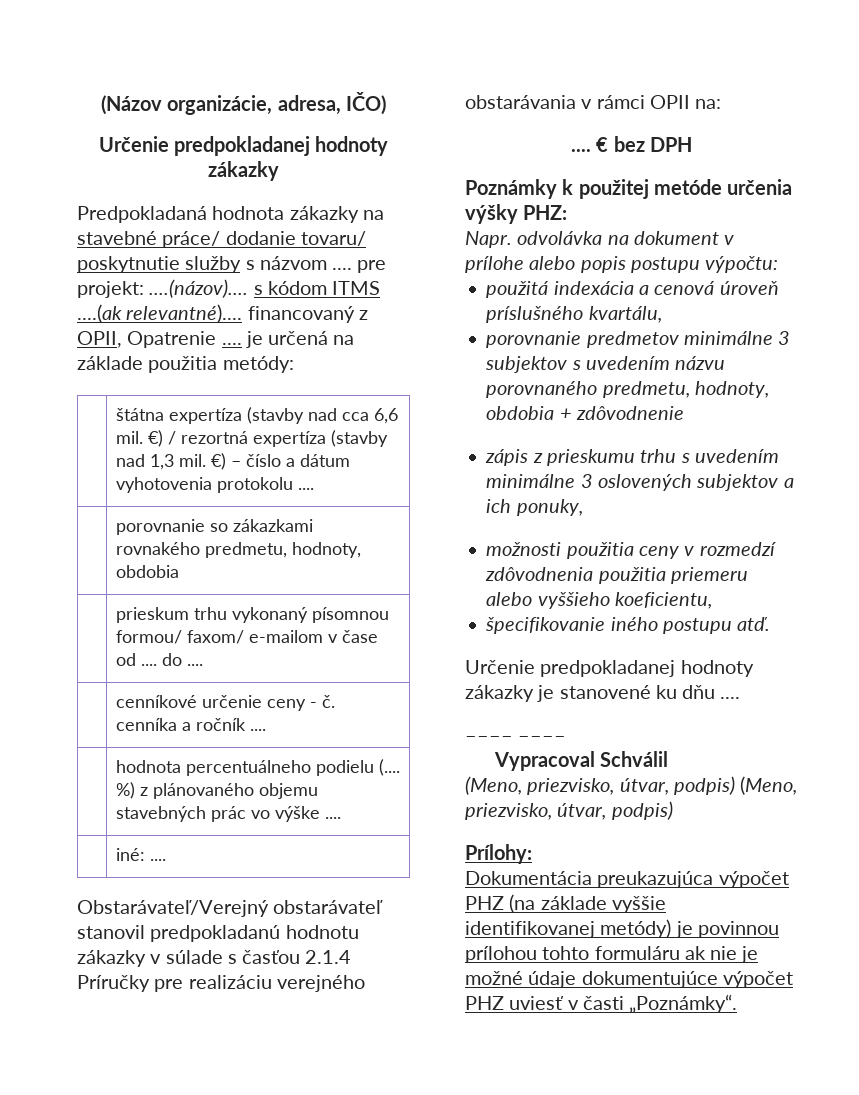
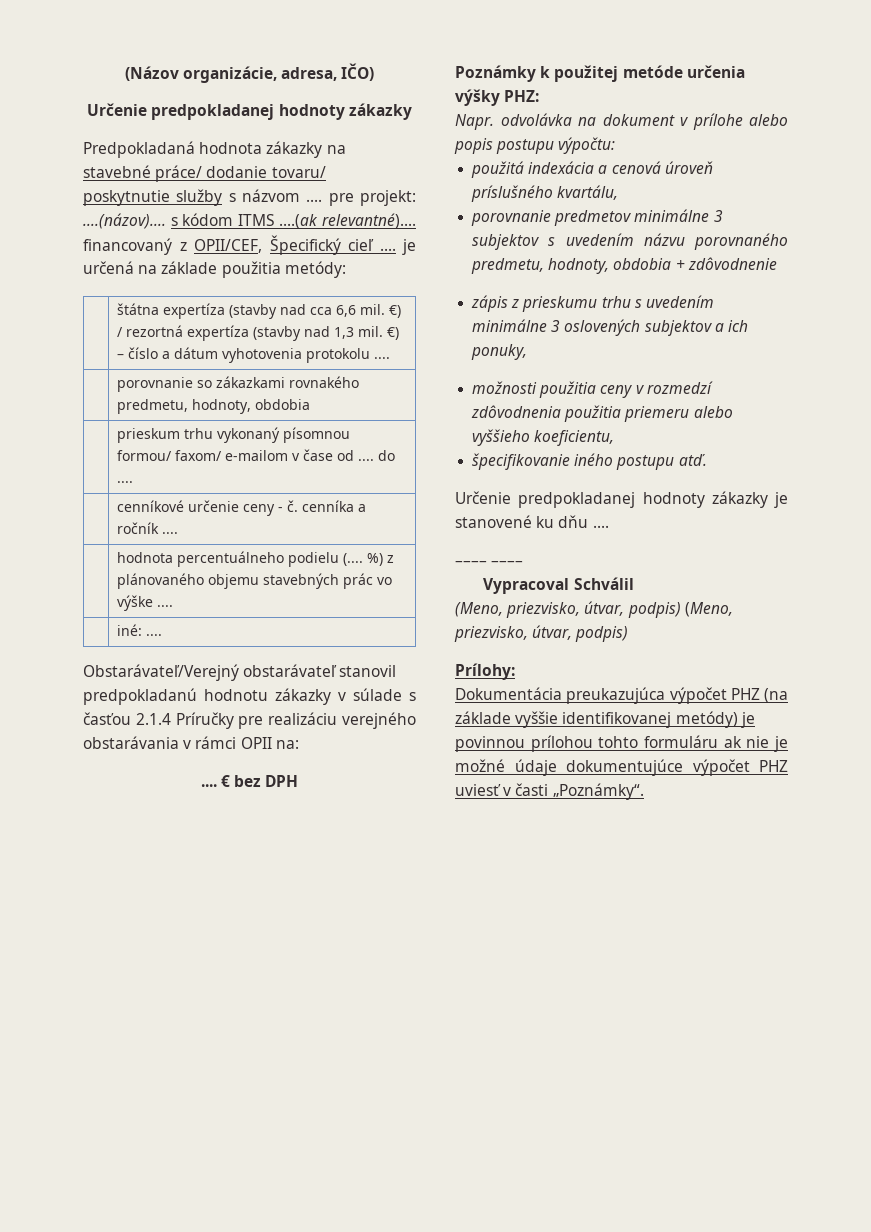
- Predpokladaná hodnota zákazky na stavebné práce/ dodanie tovaru/ poskytnutie služby s názvom .... pre projekt: ....(názov).... s kódom ITMS ....(ak relevantné).... financovaný z OPII, Opatrenie .... je určená na základe použitia metódy:
+ Predpokladaná hodnota zákazky na stavebné práce/ dodanie tovaru/ poskytnutie služby s názvom .... pre projekt: ....(názov).... s kódom ITMS ....(ak relevantné).... financovaný z OPII/CEF, Špecifický cieľ .... je určená na základe použitia metódy:

